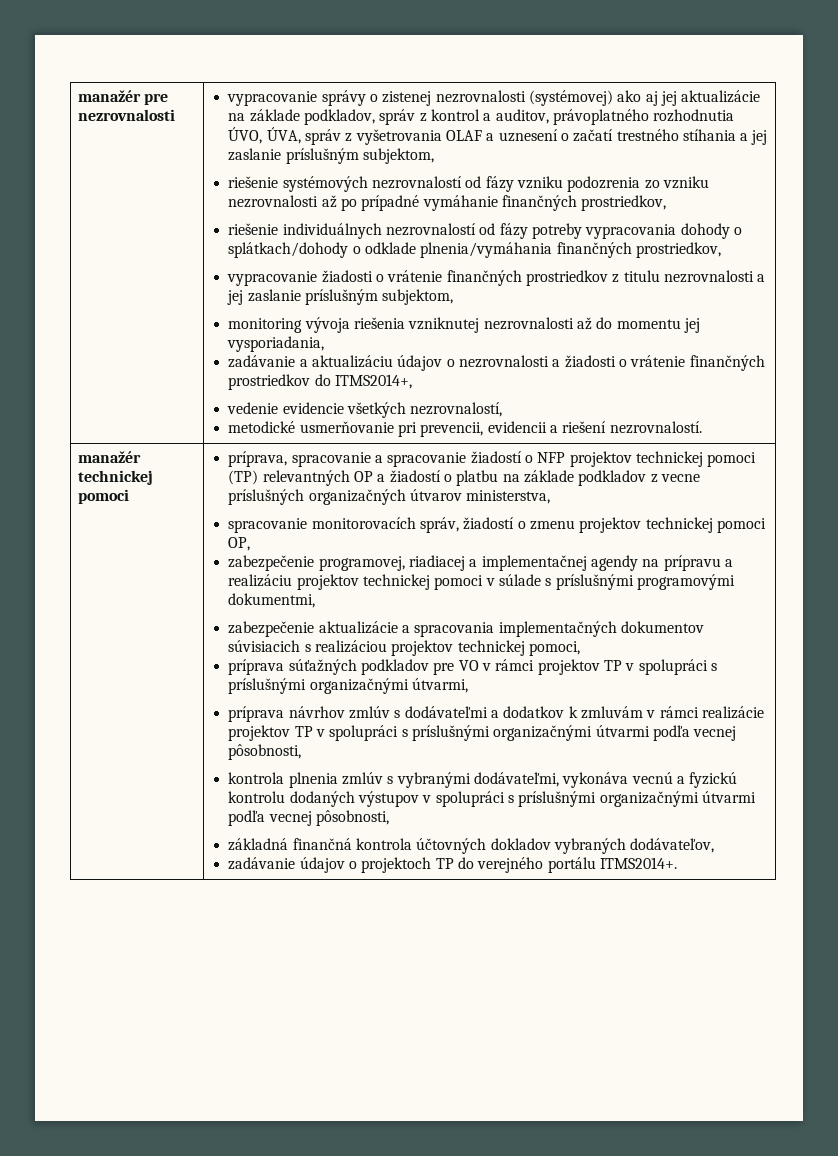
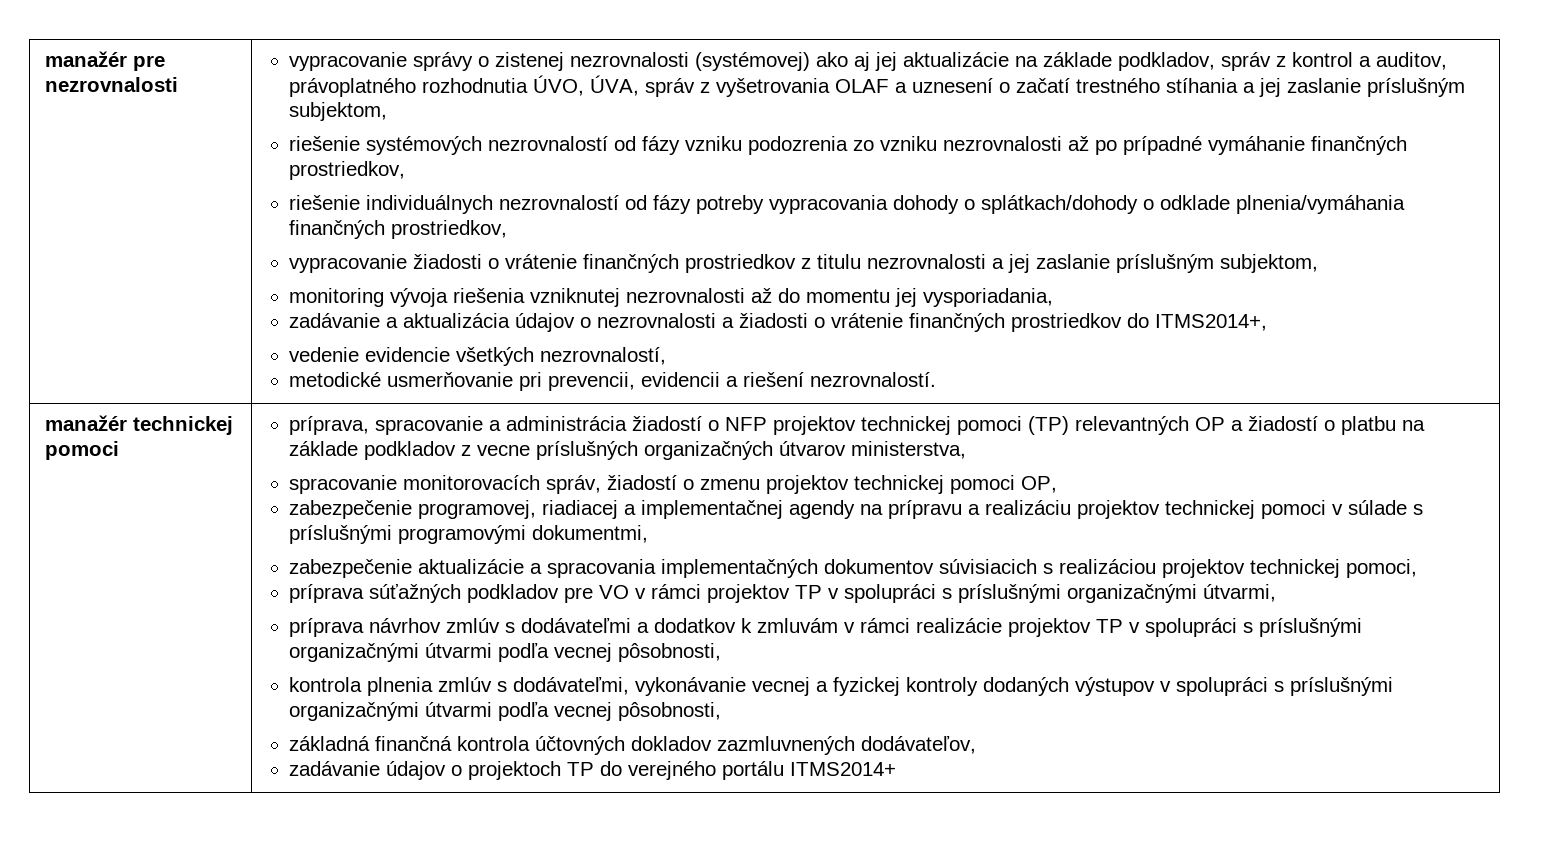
- zadávanie a aktualizáciu údajov o nezrovnalosti a žiadosti o vrátenie finančných prostriedkov do ITMS2014+,
+ zadávanie a aktualizácia údajov o nezrovnalosti a žiadosti o vrátenie finančných prostriedkov do ITMS2014+,
- príprava, spracovanie a spracovanie žiadostí o NFP projektov technickej pomoci (TP) relevantných OP a žiadostí o platbu na základe podkladov z vecne príslušných organizačných útvarov ministerstva,
+ príprava, spracovanie a administrácia žiadostí o NFP projektov technickej pomoci (TP) relevantných OP a žiadostí o platbu na základe podkladov z vecne príslušných organizačných útvarov ministerstva,
- kontrola plnenia zmlúv s vybranými dodávateľmi, vykonáva vecnú a fyzickú kontrolu dodaných výstupov v spolupráci s príslušnými organizačnými útvarmi podľa vecnej pôsobnosti,
+ kontrola plnenia zmlúv s dodávateľmi, vykonávanie vecnej a fyzickej kontroly dodaných výstupov v spolupráci s príslušnými organizačnými útvarmi podľa vecnej pôsobnosti,
- základná finančná kontrola účtovných dokladov vybraných dodávateľov,
+ základná finančná kontrola účtovných dokladov zazmluvnených dodávateľov,
- zadávanie údajov o projektoch TP do verejného portálu ITMS2014+.
+ zadávanie údajov o projektoch TP do verejného portálu ITMS2014+

